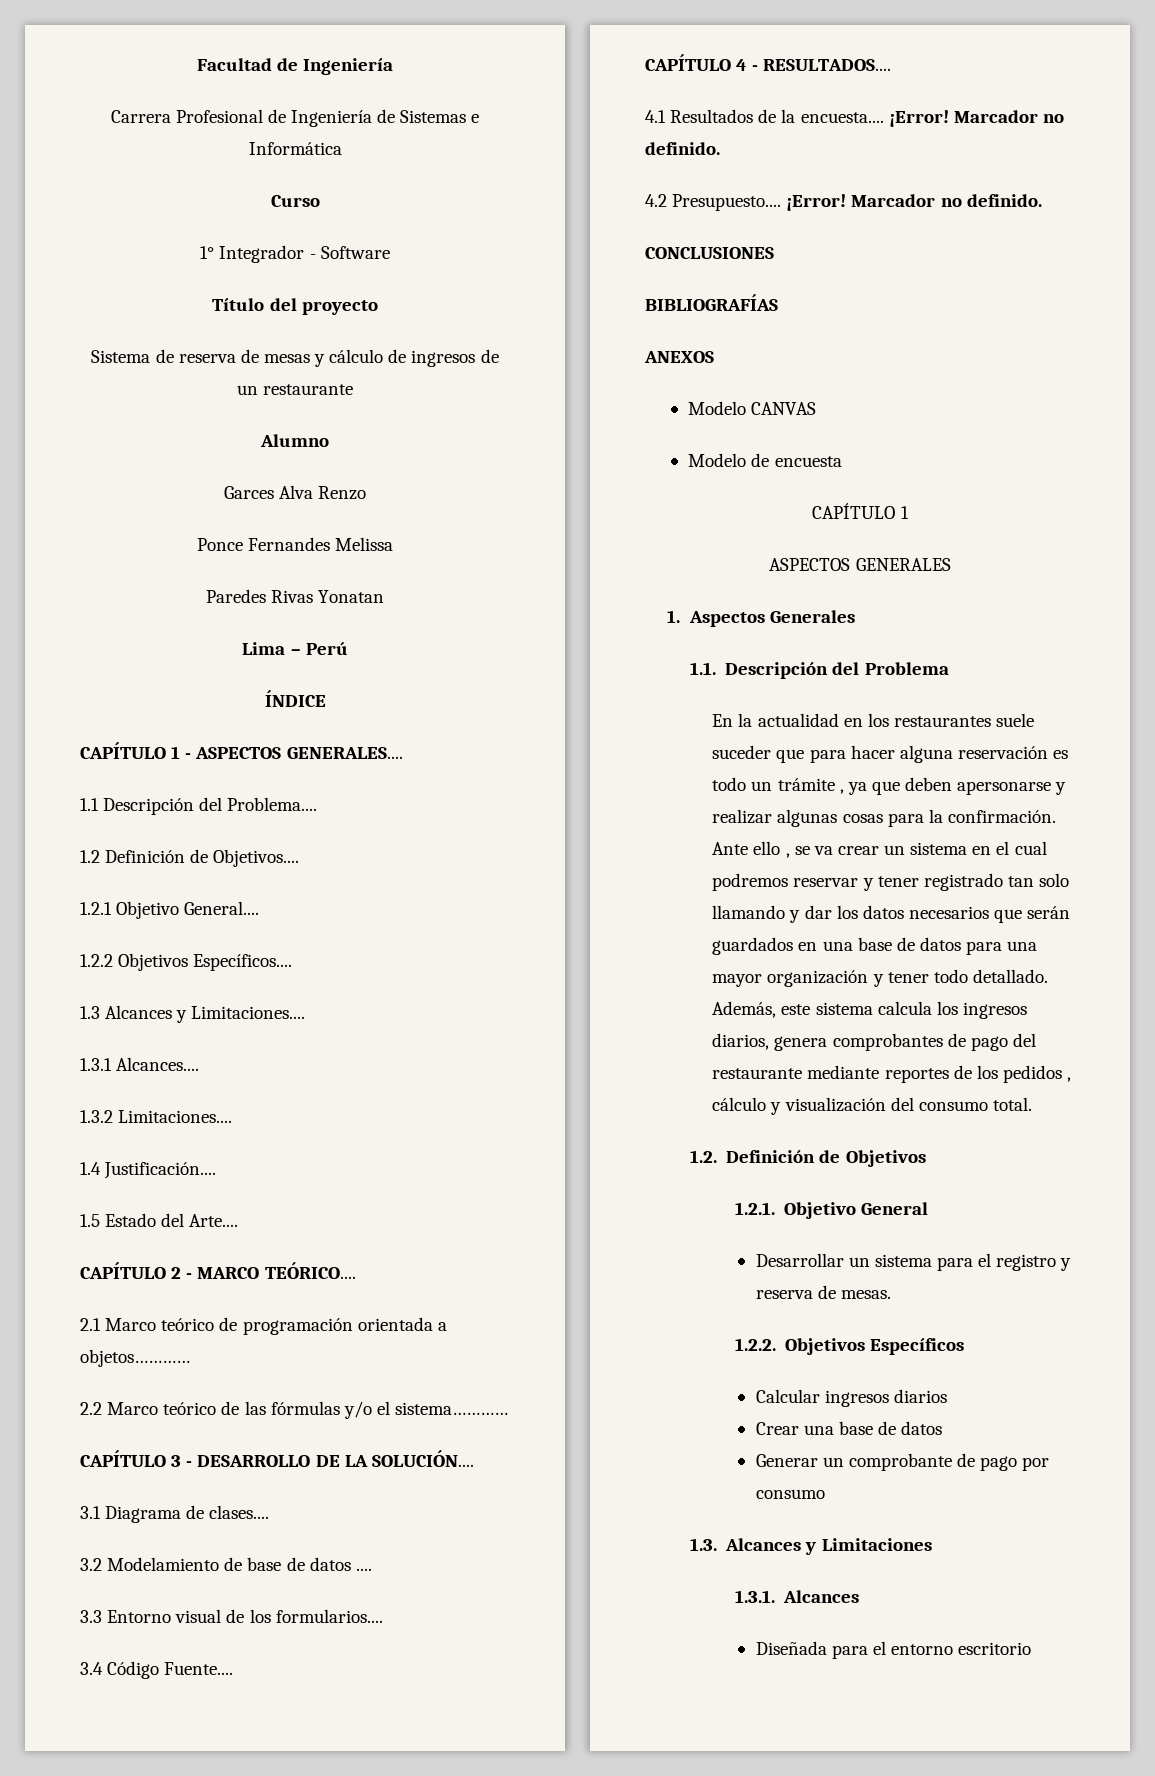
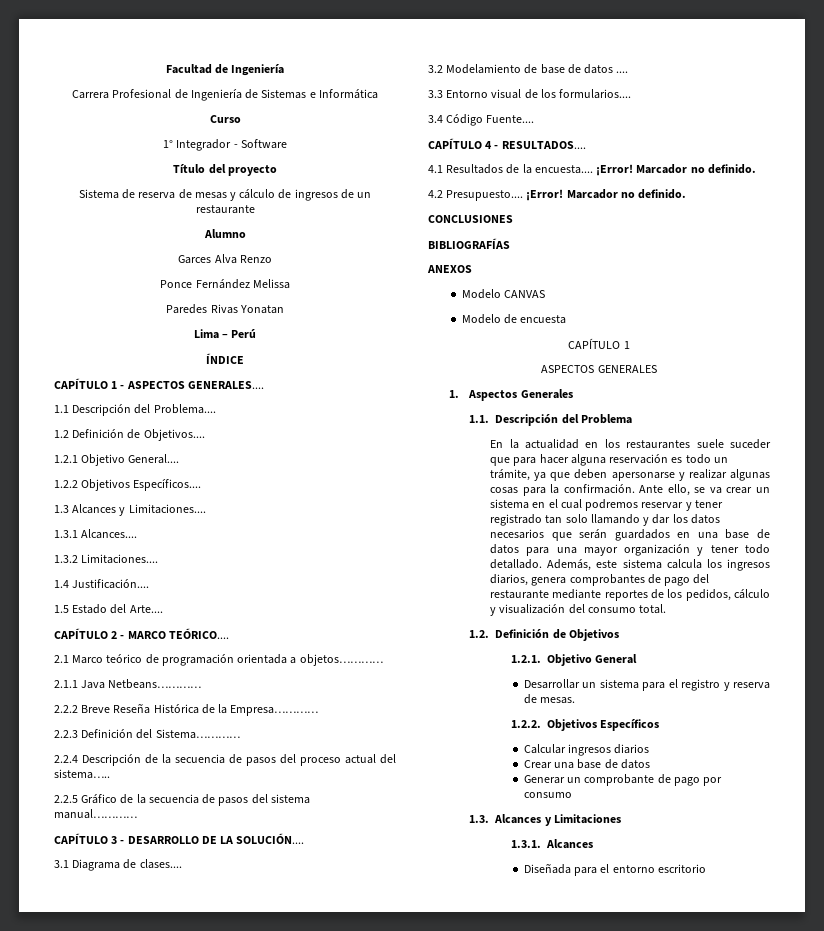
- Ponce Fernandes Melissa
+ Ponce Fernández Melissa
- 2.2 Marco teórico de las fórmulas y/o el sistema…………
+ 2.1.1 Java Netbeans…………
+ 2.2.2 Breve Reseña Histórica de la Empresa…………
+ 2.2.3 Definición del Sistema…………
+ 2.2.4 Descripción de la secuencia de pasos del proceso actual del sistema…..
+ 2.2.5 Gráfico de la secuencia de pasos del sistema manual…………
- En la actualidad en los restaurantes suele suceder que para hacer alguna reservación es todo un trámite , ya que deben apersonarse y realizar algunas cosas para la confirmación.
+ En la actualidad en los restaurantes suele suceder que para hacer alguna reservación es todo un trámite, ya que deben apersonarse y realizar algunas cosas para la confirmación.
- Ante ello , se va crear un sistema en el cual podremos reservar y tener registrado tan solo llamando y dar los datos necesarios que serán guardados en una base de datos para una mayor organización y tener todo detallado.
+ Ante ello, se va crear un sistema en el cual podremos reservar y tener registrado tan solo llamando y dar los datos necesarios que serán guardados en una base de datos para una mayor organización y tener todo detallado.
- Además, este sistema calcula los ingresos diarios, genera comprobantes de pago del restaurante mediante reportes de los pedidos , cálculo y visualización del consumo total.
+ Además, este sistema calcula los ingresos diarios, genera comprobantes de pago del restaurante mediante reportes de los pedidos, cálculo y visualización del consumo total.

